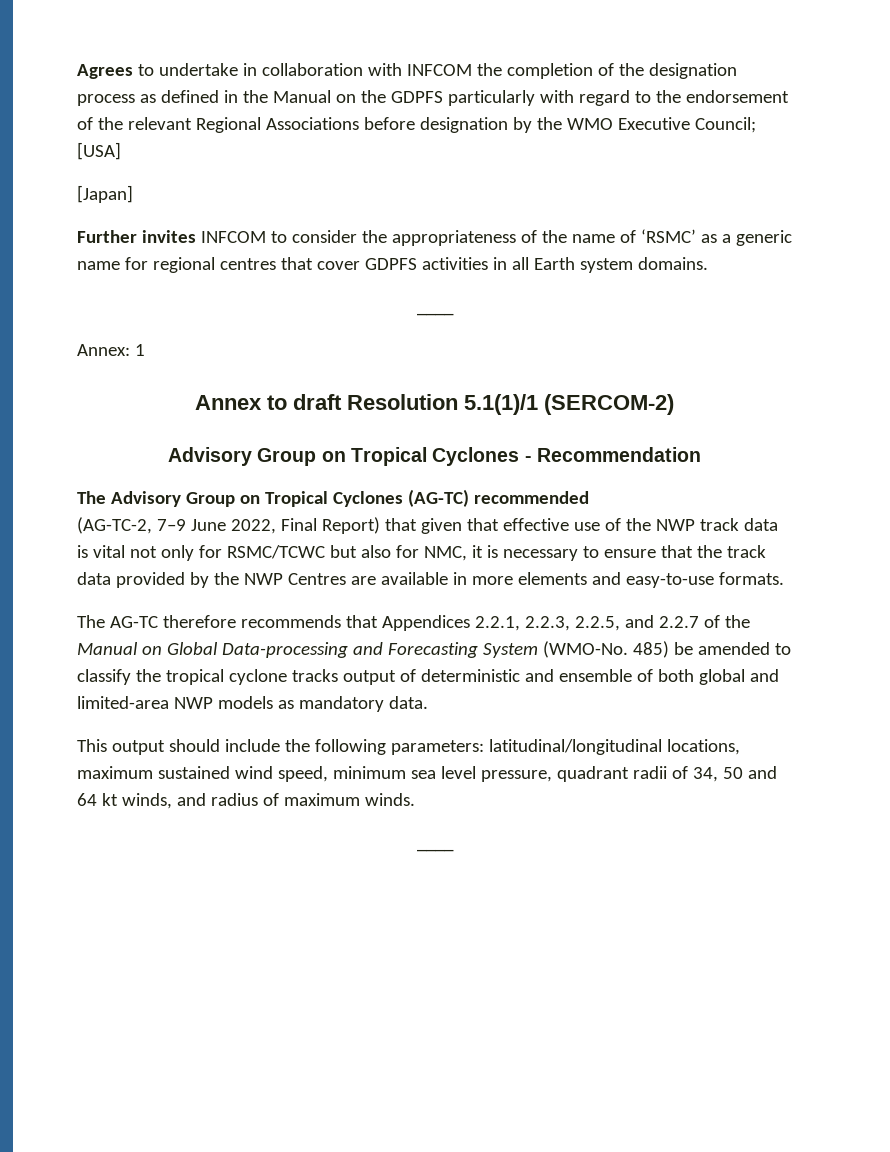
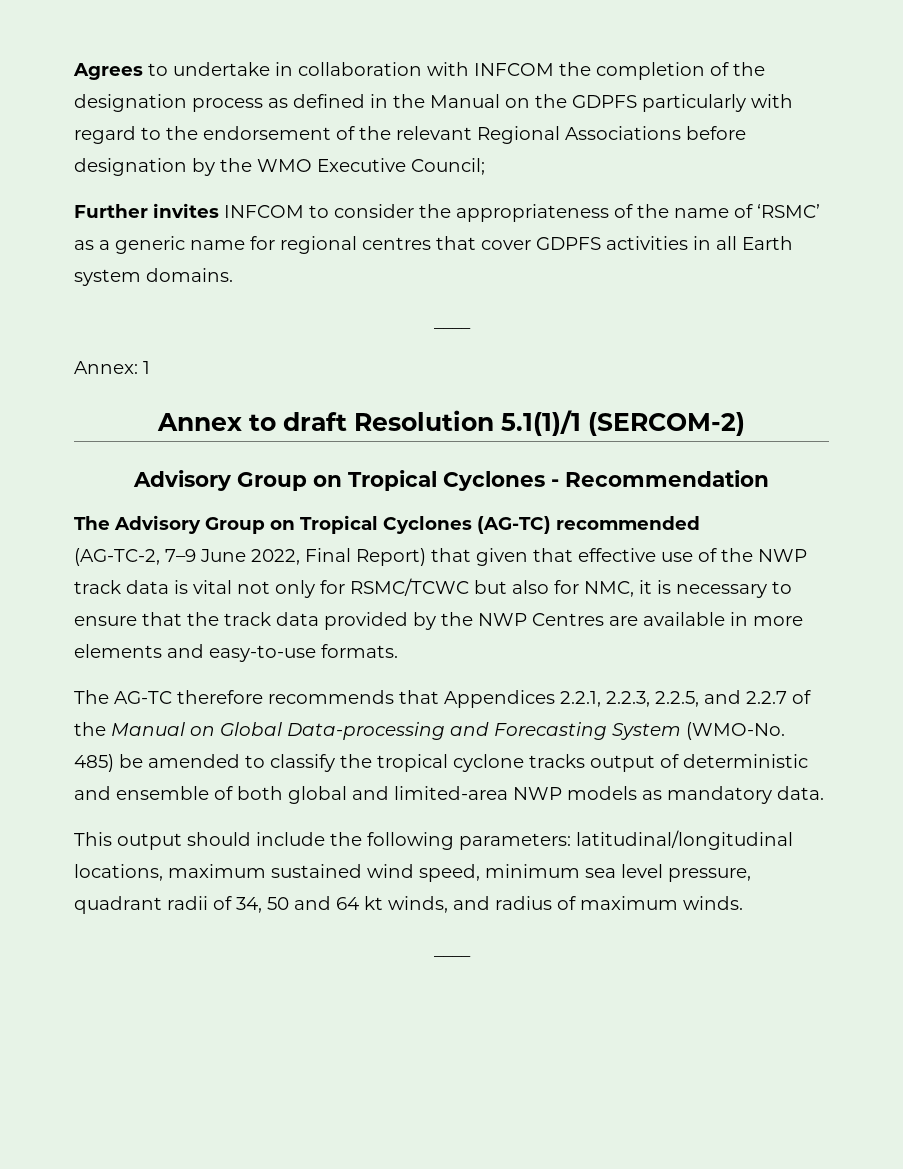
- Agrees to undertake in collaboration with INFCOM the completion of the designation process as defined in the Manual on the GDPFS particularly with regard to the endorsement of the relevant Regional Associations before designation by the WMO Executive Council; [USA]
- [Japan]
+ Agrees to undertake in collaboration with INFCOM the completion of the designation process as defined in the Manual on the GDPFS particularly with regard to the endorsement of the relevant Regional Associations before designation by the WMO Executive Council;

